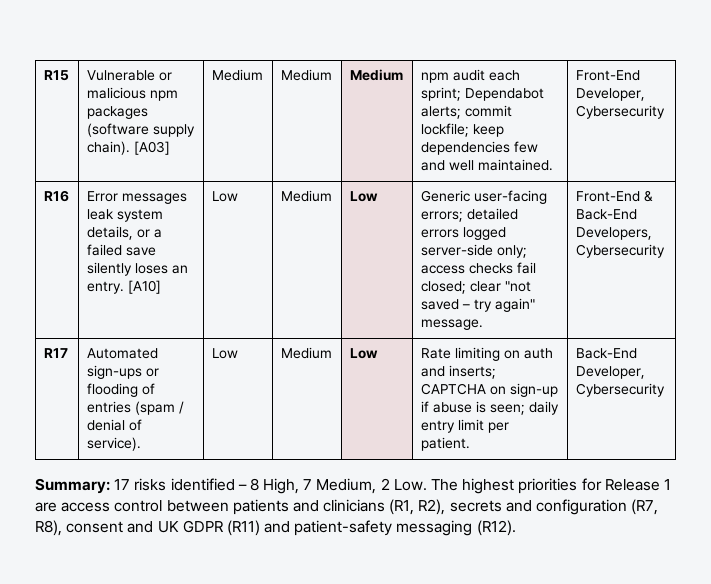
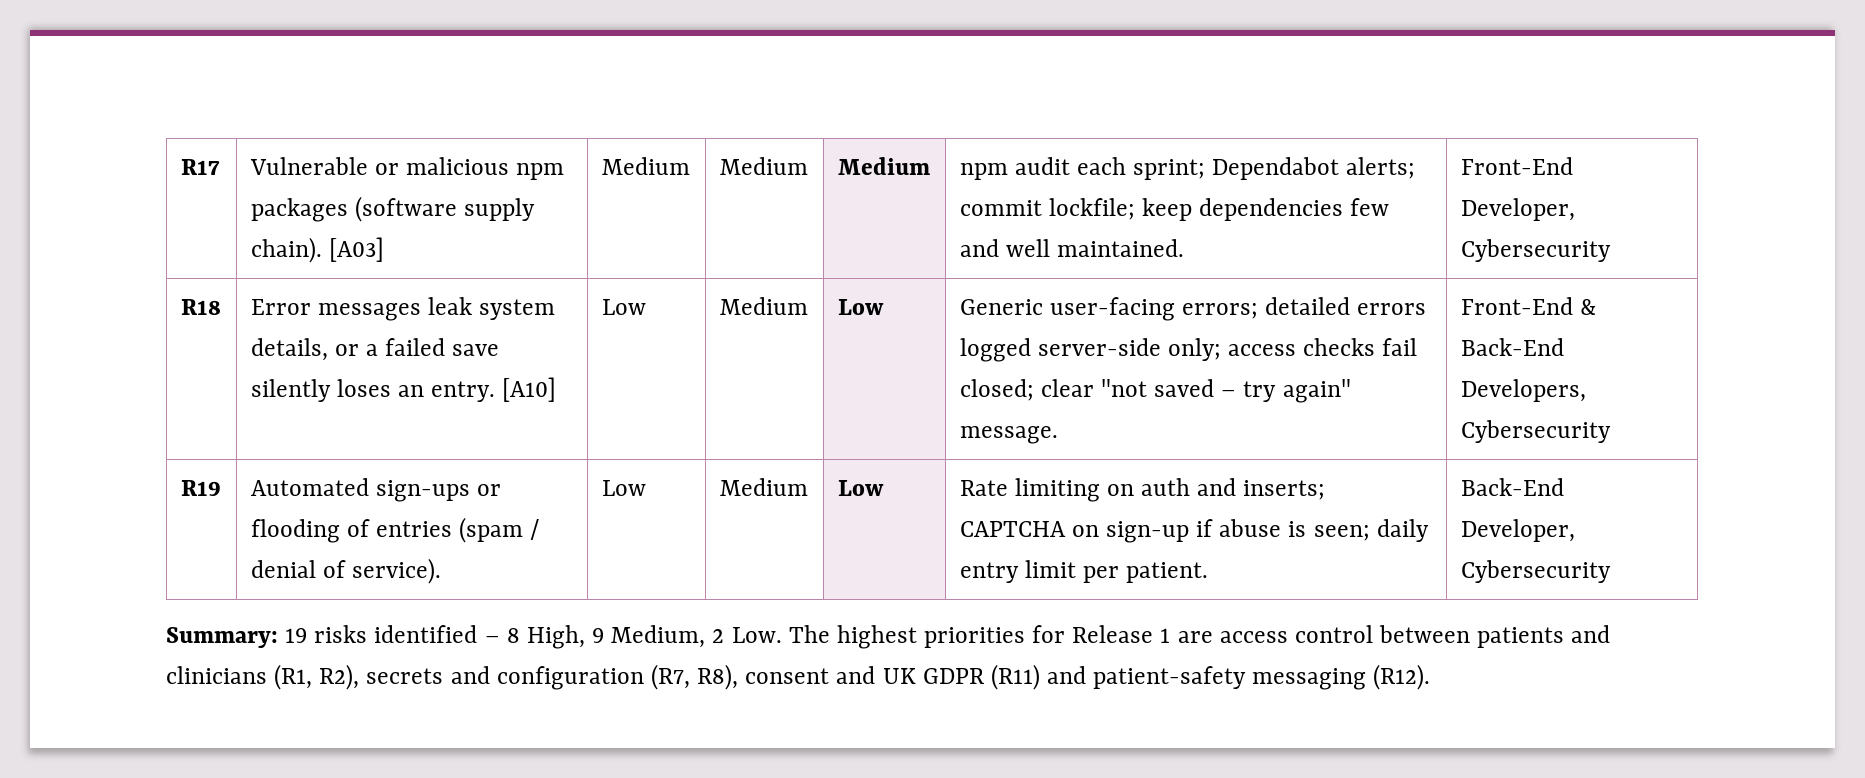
- R15 | Vulnerable or malicious npm packages (software supply chain). [A03] | Medium | Medium | Medium | npm audit each sprint; Dependabot alerts; commit lockfile; keep dependencies few and well maintained. | Front-End Developer, Cybersecurity
+ R17 | Vulnerable or malicious npm packages (software supply chain). [A03] | Medium | Medium | Medium | npm audit each sprint; Dependabot alerts; commit lockfile; keep dependencies few and well maintained. | Front-End Developer, Cybersecurity
- R16
+ R18
- R17 | Automated sign-ups or flooding of entries (spam / denial of service). | Low | Medium | Low | Rate limiting on auth and inserts; CAPTCHA on sign-up if abuse is seen; daily entry limit per patient. | Back-End Developer, Cybersecurity
+ R19 | Automated sign-ups or flooding of entries (spam / denial of service). | Low | Medium | Low | Rate limiting on auth and inserts; CAPTCHA on sign-up if abuse is seen; daily entry limit per patient. | Back-End Developer, Cybersecurity
- Summary: 17 risks identified – 8 High, 7 Medium, 2 Low. The highest priorities for Release 1 are access control between patients and clinicians (R1, R2), secrets and configuration (R7, R8), consent and UK GDPR (R11) and patient-safety messaging (R12).
+ Summary: 19 risks identified – 8 High, 9 Medium, 2 Low. The highest priorities for Release 1 are access control between patients and clinicians (R1, R2), secrets and configuration (R7, R8), consent and UK GDPR (R11) and patient-safety messaging (R12).

